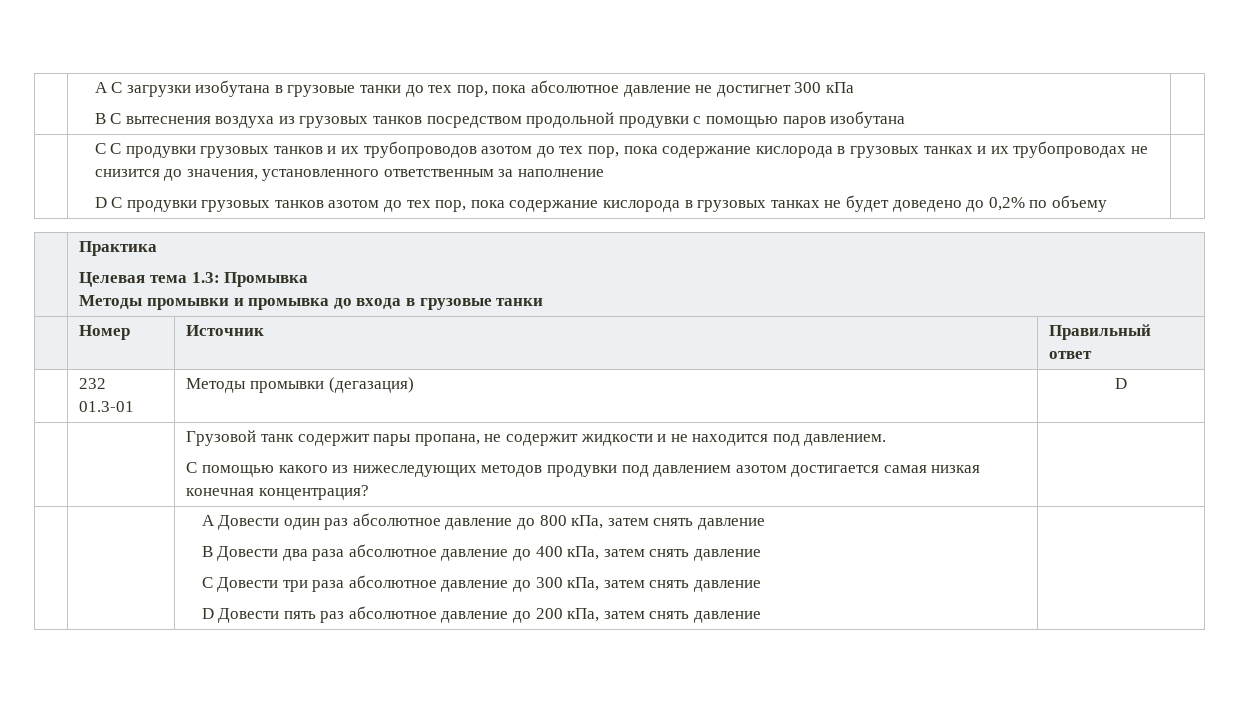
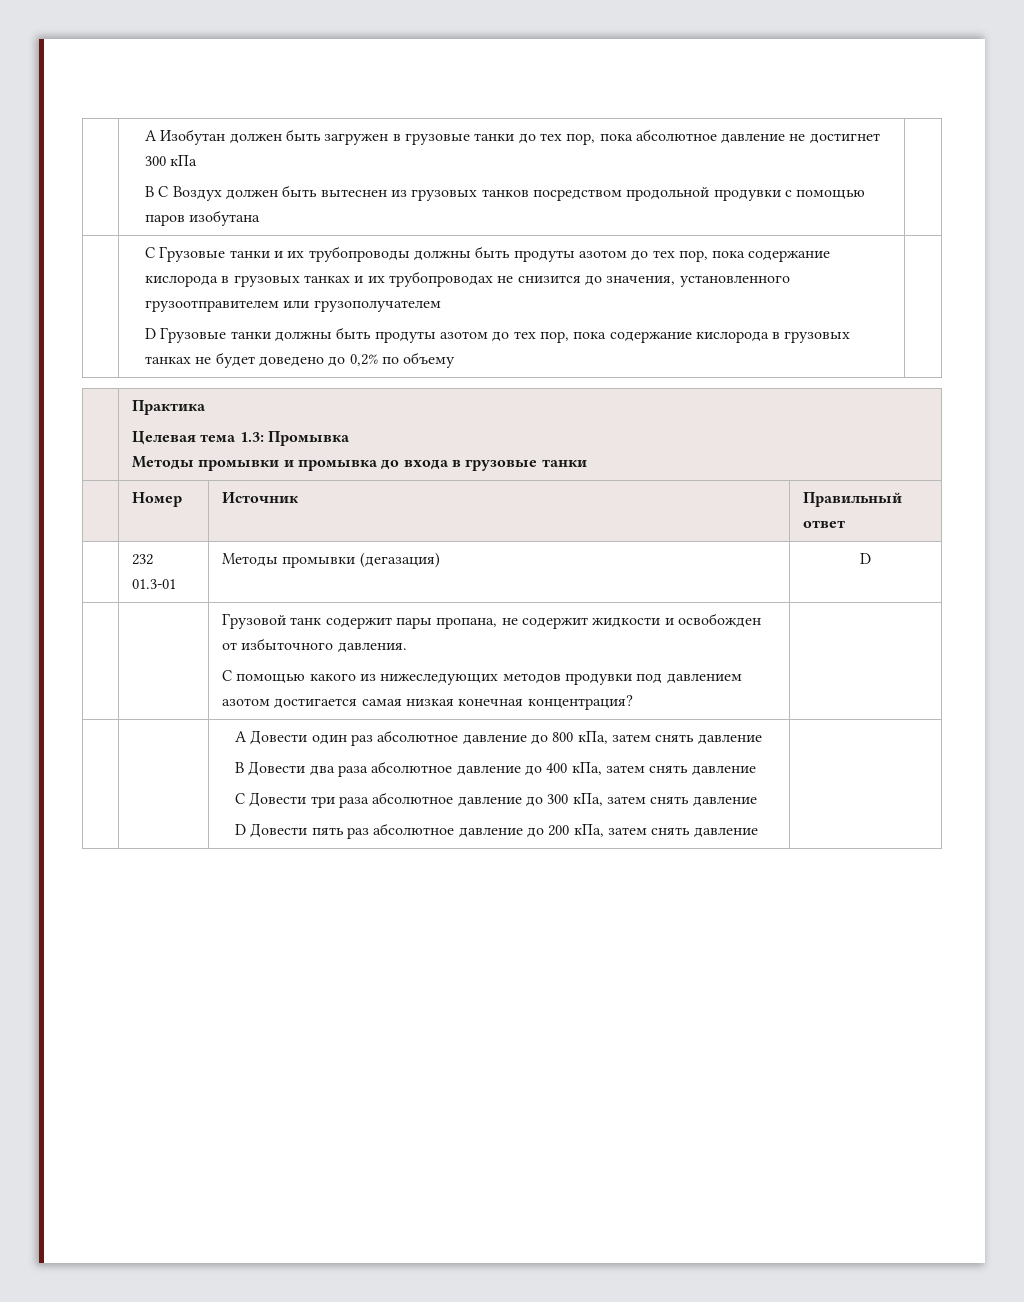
- | A С загрузки изобутана в грузовые танки до тех пор, пока абсолютное давление не достигнет 300 кПа
- B С вытеснения воздуха из грузовых танков посредством продольной продувки с помощью паров изобутана |
+ | A Изобутан должен быть загружен в грузовые танки до тех пор, пока абсолютное давление не достигнет 300 кПа
+ B С Воздух должен быть вытеснен из грузовых танков посредством продольной продувки с помощью паров изобутана |
- C С продувки грузовых танков и их трубопроводов азотом до тех пор, пока содержание кислорода в грузовых танках и их трубопроводах не снизится до значения, установленного ответственным за наполнение
- D С продувки грузовых танков азотом до тех пор, пока содержание кислорода в грузовых танках не будет доведено до 0,2% по объему
+ C Грузовые танки и их трубопроводы должны быть продуты азотом до тех пор, пока содержание кислорода в грузовых танках и их трубопроводах не снизится до значения, установленного грузоотправителем или грузополучателем
+ D Грузовые танки должны быть продуты азотом до тех пор, пока содержание кислорода в грузовых танках не будет доведено до 0,2% по объему
- | | Грузовой танк содержит пары пропана, не содержит жидкости и не находится под давлением.
+ | | Грузовой танк содержит пары пропана, не содержит жидкости и освобожден от избыточного давления.

